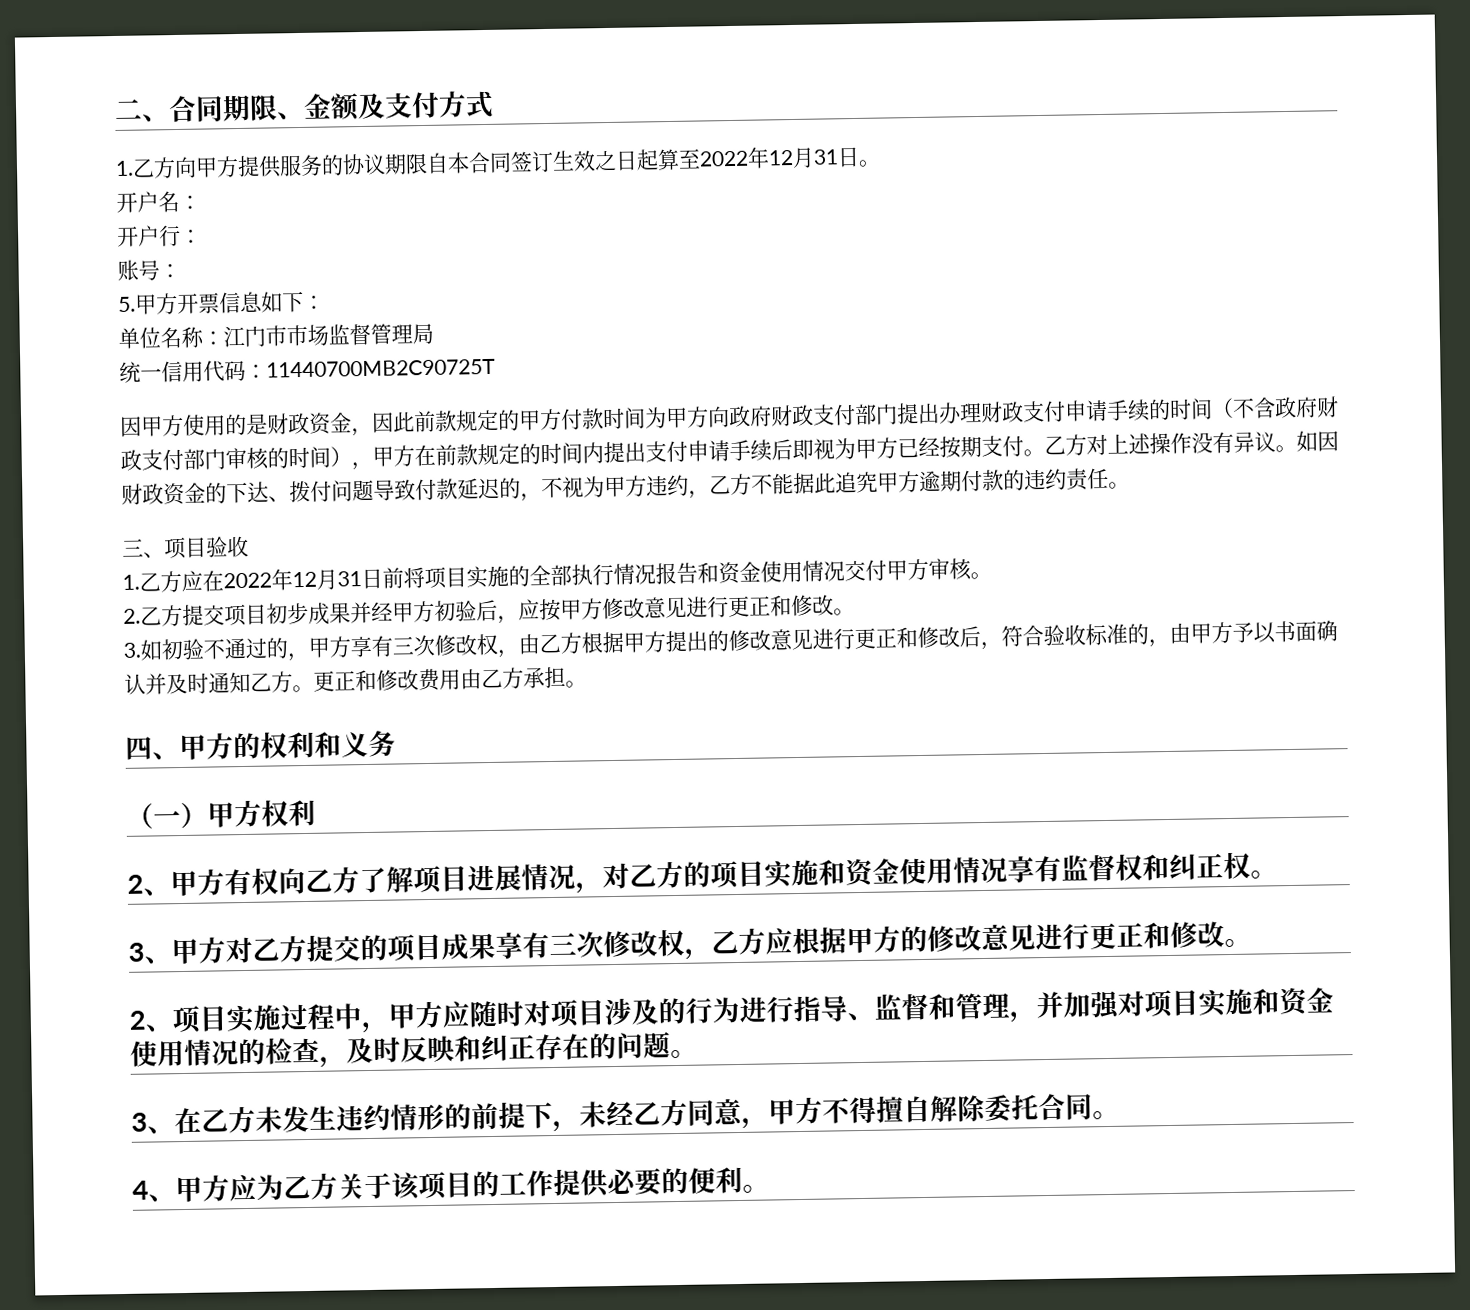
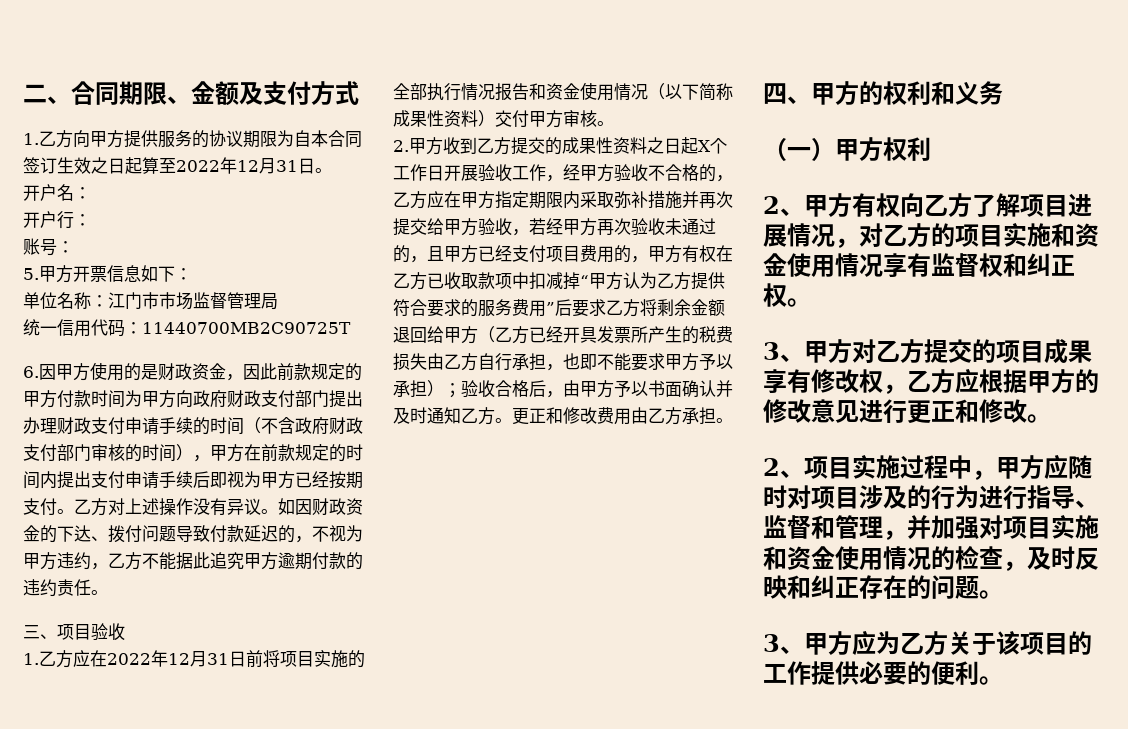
- 1.乙方向甲方提供服务的协议期限自本合同签订生效之日起算至2022年12月31日。
+ 1.乙方向甲方提供服务的协议期限为自本合同签订生效之日起算至2022年12月31日。
- 因甲方使用的是财政资金，因此前款规定的甲方付款时间为甲方向政府财政支付部门提出办理财政支付申请手续的时间（不含政府财政支付部门审核的时间），甲方在前款规定的时间内提出支付申请手续后即视为甲方已经按期支付。
+ 6.因甲方使用的是财政资金，因此前款规定的甲方付款时间为甲方向政府财政支付部门提出办理财政支付申请手续的时间（不含政府财政支付部门审核的时间），甲方在前款规定的时间内提出支付申请手续后即视为甲方已经按期支付。
- 1.乙方应在2022年12月31日前将项目实施的全部执行情况报告和资金使用情况交付甲方审核。
+ 1.乙方应在2022年12月31日前将项目实施的全部执行情况报告和资金使用情况（以下简称成果性资料）交付甲方审核。
- 2.乙方提交项目初步成果并经甲方初验后，应按甲方修改意见进行更正和修改。
- 3.如初验不通过的，甲方享有三次修改权，由乙方根据甲方提出的修改意见进行更正和修改后，符合验收标准的，由甲方予以书面确认并及时通知乙方。
+ 2.甲方收到乙方提交的成果性资料之日起X个工作日开展验收工作，经甲方验收不合格的，乙方应在甲方指定期限内采取弥补措施并再次提交给甲方验收，若经甲方再次验收未通过的，且甲方已经支付项目费用的，甲方有权在乙方已收取款项中扣减掉“甲方认为乙方提供符合要求的服务费用”后要求乙方将剩余金额退回给甲方（乙方已经开具发票所产生的税费损失由乙方自行承担，也即不能要求甲方予以承担）；验收合格后，由甲方予以书面确认并及时通知乙方。
- 3、甲方对乙方提交的项目成果享有三次修改权，乙方应根据甲方的修改意见进行更正和修改。
+ 3、甲方对乙方提交的项目成果享有修改权，乙方应根据甲方的修改意见进行更正和修改。
- 3、在乙方未发生违约情形的前提下，未经乙方同意，甲方不得擅自解除委托合同。
- 4、甲方应为乙方关于该项目的工作提供必要的便利。
+ 3、甲方应为乙方关于该项目的工作提供必要的便利。

